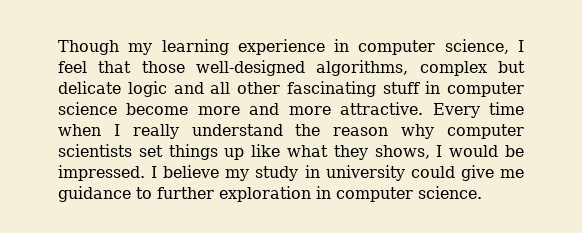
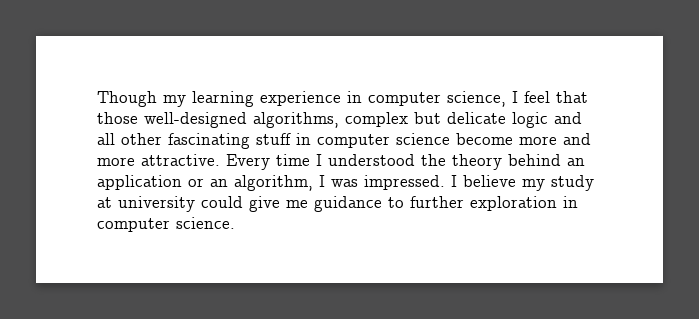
- Every time when I really understand the reason why computer scientists set things up like what they shows, I would be impressed.
+ Every time I understood the theory behind an application or an algorithm, I was impressed.
- I believe my study in university could give me guidance to further exploration in computer science.
+ I believe my study at university could give me guidance to further exploration in computer science.

